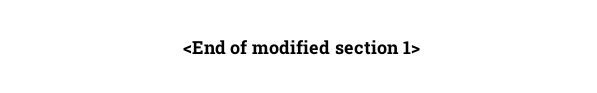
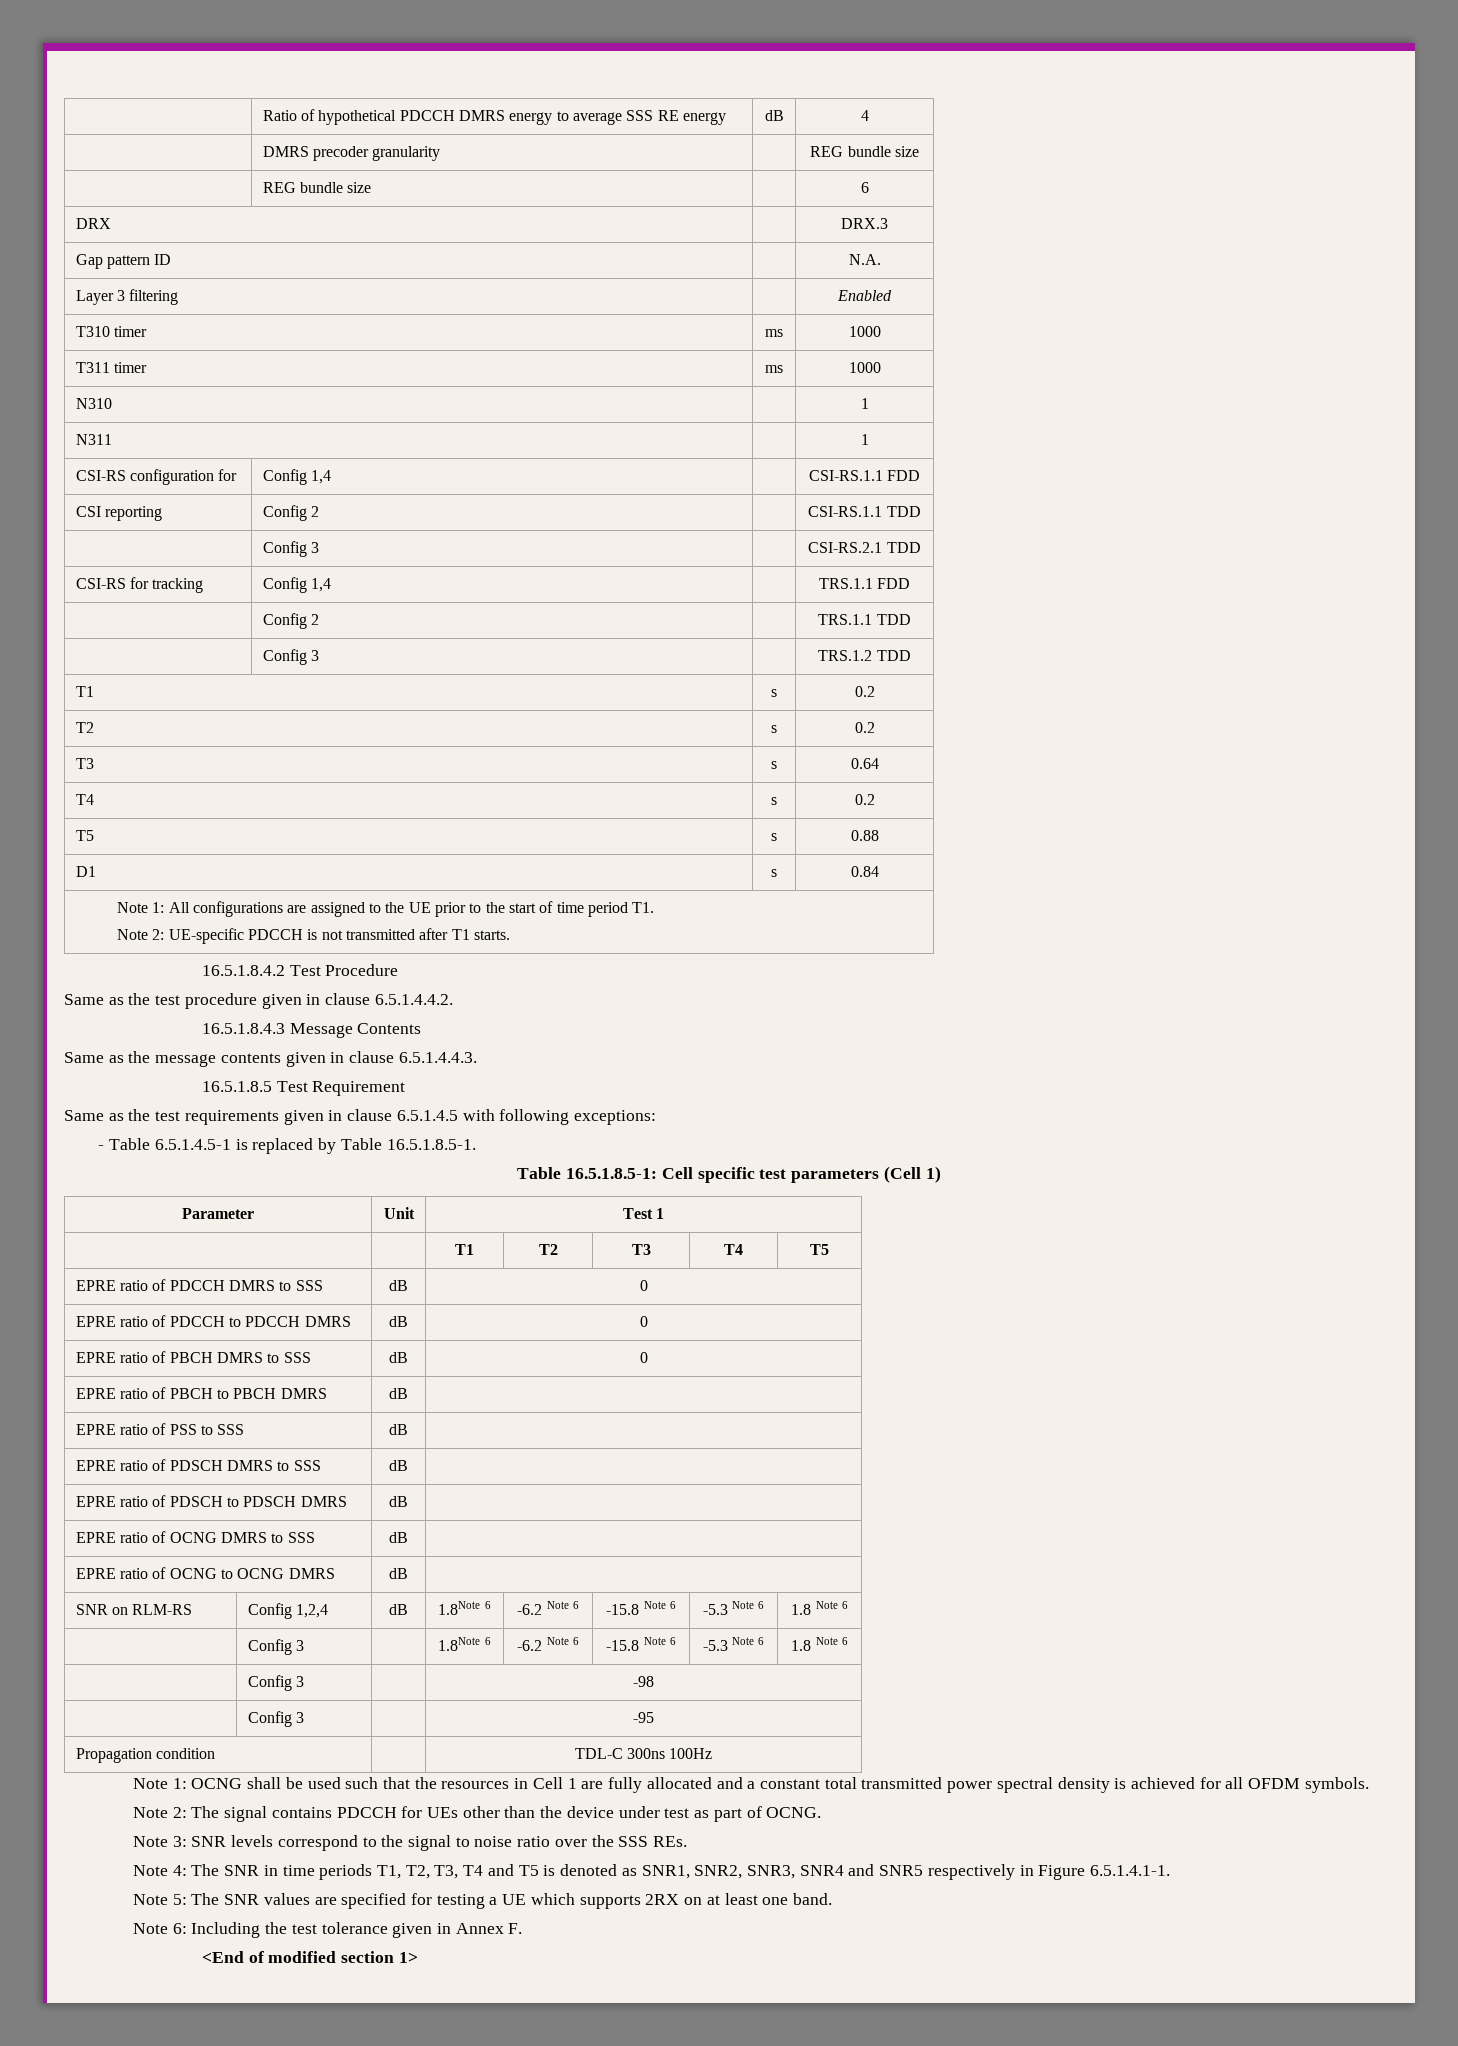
+ | Ratio of hypothetical PDCCH DMRS energy to average SSS RE energy | dB | 4
+ | DMRS precoder granularity | | REG bundle size
+ | REG bundle size | | 6
+ DRX | | DRX.3
+ Gap pattern ID | | N.A.
+ Layer 3 filtering | | Enabled
+ T310 timer | ms | 1000
+ T311 timer | ms | 1000
+ N310 | | 1
+ N311 | | 1
+ CSI-RS configuration for | Config 1,4 | | CSI-RS.1.1 FDD
+ CSI reporting | Config 2 | | CSI-RS.1.1 TDD
+ | Config 3 | | CSI-RS.2.1 TDD
+ CSI-RS for tracking | Config 1,4 | | TRS.1.1 FDD
+ | Config 2 | | TRS.1.1 TDD
+ | Config 3 | | TRS.1.2 TDD
+ T1 | s | 0.2
+ T2 | s | 0.2
+ T3 | s | 0.64
+ T4 | s | 0.2
+ T5 | s | 0.88
+ D1 | s | 0.84
+ Note 1: All configurations are assigned to the UE prior to the start of time period T1.
+ Note 2: UE-specific PDCCH is not transmitted after T1 starts.
+ 16.5.1.8.4.2 Test Procedure
+ Same as the test procedure given in clause 6.5.1.4.4.2.
+ 16.5.1.8.4.3 Message Contents
+ Same as the message contents given in clause 6.5.1.4.4.3.
+ 16.5.1.8.5 Test Requirement
+ Same as the test requirements given in clause 6.5.1.4.5 with following exceptions:
+ - Table 6.5.1.4.5-1 is replaced by Table 16.5.1.8.5-1.
+ Table 16.5.1.8.5-1: Cell specific test parameters (Cell 1)
+ Parameter | Unit | Test 1
+ | | T1 | T2 | T3 | T4 | T5
+ EPRE ratio of PDCCH DMRS to SSS | dB | 0
+ EPRE ratio of PDCCH to PDCCH DMRS | dB | 0
+ EPRE ratio of PBCH DMRS to SSS | dB | 0
+ EPRE ratio of PBCH to PBCH DMRS | dB |
+ EPRE ratio of PSS to SSS | dB |
+ EPRE ratio of PDSCH DMRS to SSS | dB |
+ EPRE ratio of PDSCH to PDSCH DMRS | dB |
+ EPRE ratio of OCNG DMRS to SSS | dB |
+ EPRE ratio of OCNG to OCNG DMRS | dB |
+ SNR on RLM-RS | Config 1,2,4 | dB | 1.8Note 6 | -6.2 Note 6 | -15.8 Note 6 | -5.3 Note 6 | 1.8 Note 6
+ | Config 3 | | 1.8Note 6 | -6.2 Note 6 | -15.8 Note 6 | -5.3 Note 6 | 1.8 Note 6
+ | Config 3 | | -98
+ | Config 3 | | -95
+ Propagation condition | | TDL-C 300ns 100Hz
+ Note 1: OCNG shall be used such that the resources in Cell 1 are fully allocated and a constant total transmitted power spectral density is achieved for all OFDM symbols.
+ Note 2: The signal contains PDCCH for UEs other than the device under test as part of OCNG.
+ Note 3: SNR levels correspond to the signal to noise ratio over the SSS REs.
+ Note 4: The SNR in time periods T1, T2, T3, T4 and T5 is denoted as SNR1, SNR2, SNR3, SNR4 and SNR5 respectively in Figure 6.5.1.4.1-1.
+ Note 5: The SNR values are specified for testing a UE which supports 2RX on at least one band.
+ Note 6: Including the test tolerance given in Annex F.

